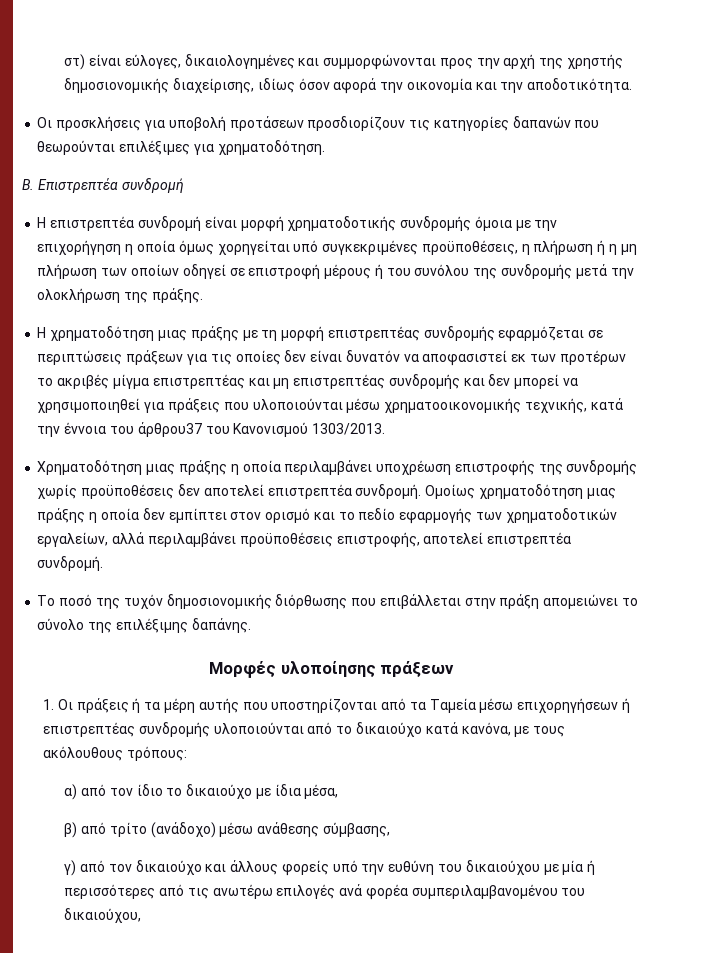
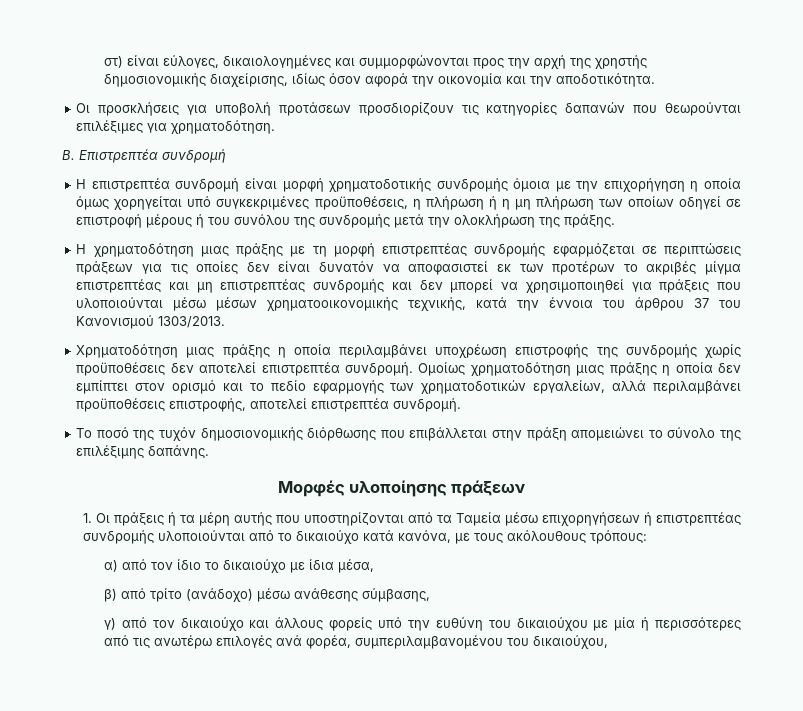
- Η χρηματοδότηση μιας πράξης με τη μορφή επιστρεπτέας συνδρομής εφαρμόζεται σε περιπτώσεις πράξεων για τις οποίες δεν είναι δυνατόν να αποφασιστεί εκ των προτέρων το ακριβές μίγμα επιστρεπτέας και μη επιστρεπτέας συνδρομής και δεν μπορεί να χρησιμοποιηθεί για πράξεις που υλοποιούνται μέσω χρηματοοικονομικής τεχνικής, κατά την έννοια του άρθρου37 του Κανονισμού 1303/2013.
+ Η χρηματοδότηση μιας πράξης με τη μορφή επιστρεπτέας συνδρομής εφαρμόζεται σε περιπτώσεις πράξεων για τις οποίες δεν είναι δυνατόν να αποφασιστεί εκ των προτέρων το ακριβές μίγμα επιστρεπτέας και μη επιστρεπτέας συνδρομής και δεν μπορεί να χρησιμοποιηθεί για πράξεις που υλοποιούνται μέσω μέσων χρηματοοικονομικής τεχνικής, κατά την έννοια του άρθρου 37 του Κανονισμού 1303/2013.
- γ) από τον δικαιούχο και άλλους φορείς υπό την ευθύνη του δικαιούχου με μία ή περισσότερες από τις ανωτέρω επιλογές ανά φορέα συμπεριλαμβανομένου του δικαιούχου,
+ γ) από τον δικαιούχο και άλλους φορείς υπό την ευθύνη του δικαιούχου με μία ή περισσότερες από τις ανωτέρω επιλογές ανά φορέα, συμπεριλαμβανομένου του δικαιούχου,

